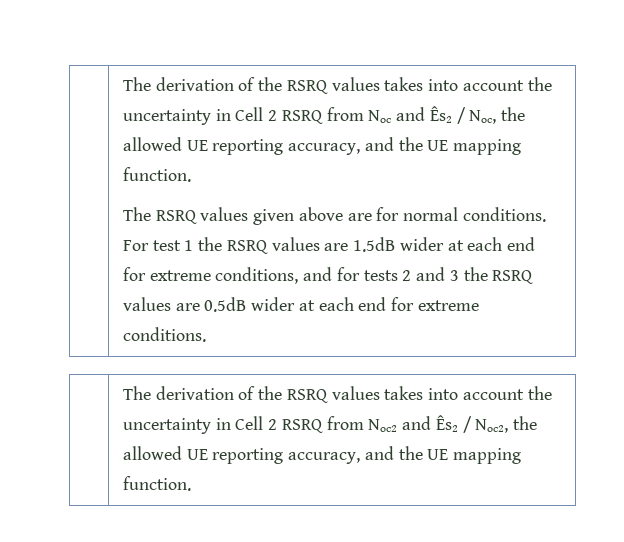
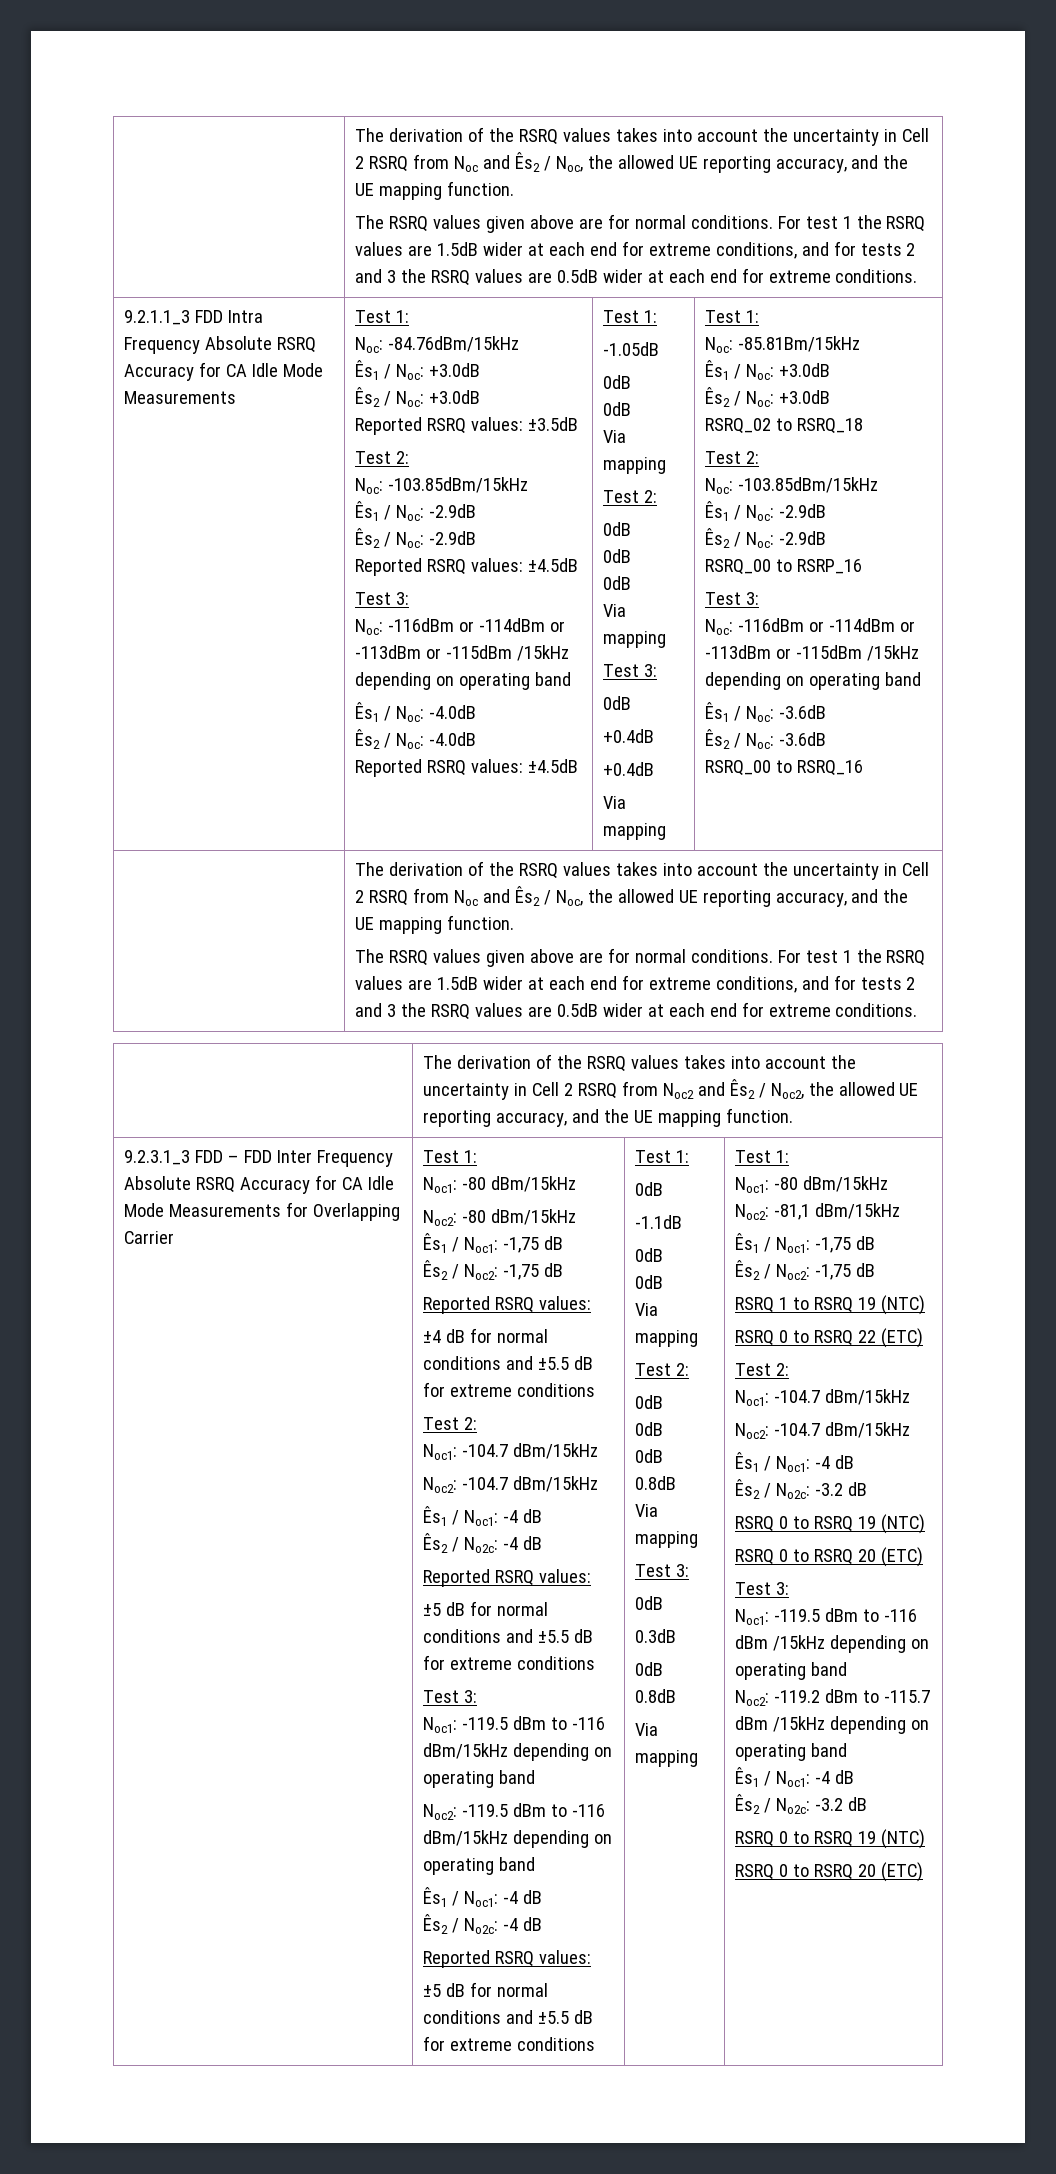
+ 9.2.1.1_3 FDD Intra Frequency Absolute RSRQ Accuracy for CA Idle Mode Measurements | Test 1:
+ Noc: -84.76dBm/15kHz
+ Ês1 / Noc: +3.0dB
+ Ês2 / Noc: +3.0dB
+ Reported RSRQ values: ±3.5dB
+ Test 2:
+ Noc: -103.85dBm/15kHz
+ Ês1 / Noc: -2.9dB
+ Ês2 / Noc: -2.9dB
+ Reported RSRQ values: ±4.5dB
+ Test 3:
+ Noc: -116dBm or -114dBm or -113dBm or -115dBm /15kHz depending on operating band
+ Ês1 / Noc: -4.0dB
+ Ês2 / Noc: -4.0dB
+ Reported RSRQ values: ±4.5dB | Test 1:
+ -1.05dB
+ 0dB
+ 0dB
+ Via mapping
+ Test 2:
+ 0dB
+ 0dB
+ 0dB
+ Via mapping
+ Test 3:
+ 0dB
+ +0.4dB
+ +0.4dB
+ Via mapping | Test 1:
+ Noc: -85.81Bm/15kHz
+ Ês1 / Noc: +3.0dB
+ Ês2 / Noc: +3.0dB
+ RSRQ_02 to RSRQ_18
+ Test 2:
+ Noc: -103.85dBm/15kHz
+ Ês1 / Noc: -2.9dB
+ Ês2 / Noc: -2.9dB
+ RSRQ_00 to RSRP_16
+ Test 3:
+ Noc: -116dBm or -114dBm or -113dBm or -115dBm /15kHz depending on operating band
+ Ês1 / Noc: -3.6dB
+ Ês2 / Noc: -3.6dB
+ RSRQ_00 to RSRQ_16
+ | The derivation of the RSRQ values takes into account the uncertainty in Cell 2 RSRQ from Noc and Ês2 / Noc, the allowed UE reporting accuracy, and the UE mapping function.
+ The RSRQ values given above are for normal conditions. For test 1 the RSRQ values are 1.5dB wider at each end for extreme conditions, and for tests 2 and 3 the RSRQ values are 0.5dB wider at each end for extreme conditions.
+ 9.2.3.1_3 FDD – FDD Inter Frequency Absolute RSRQ Accuracy for CA Idle Mode Measurements for Overlapping Carrier | Test 1:
+ Noc1: -80 dBm/15kHz
+ Noc2: -80 dBm/15kHz
+ Ês1 / Noc1: -1,75 dB
+ Ês2 / Noc2: -1,75 dB
+ Reported RSRQ values:
+ ±4 dB for normal conditions and ±5.5 dB for extreme conditions
+ Test 2:
+ Noc1: -104.7 dBm/15kHz
+ Noc2: -104.7 dBm/15kHz
+ Ês1 / Noc1: -4 dB
+ Ês2 / No2c: -4 dB
+ Reported RSRQ values:
+ ±5 dB for normal conditions and ±5.5 dB for extreme conditions
+ Test 3:
+ Noc1: -119.5 dBm to -116 dBm/15kHz depending on operating band
+ Noc2: -119.5 dBm to -116 dBm/15kHz depending on operating band
+ Ês1 / Noc1: -4 dB
+ Ês2 / No2c: -4 dB
+ Reported RSRQ values:
+ ±5 dB for normal conditions and ±5.5 dB for extreme conditions | Test 1:
+ 0dB
+ -1.1dB
+ 0dB
+ 0dB
+ Via mapping
+ Test 2:
+ 0dB
+ 0dB
+ 0dB
+ 0.8dB
+ Via mapping
+ Test 3:
+ 0dB
+ 0.3dB
+ 0dB
+ 0.8dB
+ Via mapping | Test 1:
+ Noc1: -80 dBm/15kHz
+ Noc2: -81,1 dBm/15kHz
+ Ês1 / Noc1: -1,75 dB
+ Ês2 / Noc2: -1,75 dB
+ RSRQ 1 to RSRQ 19 (NTC)
+ RSRQ 0 to RSRQ 22 (ETC)
+ Test 2:
+ Noc1: -104.7 dBm/15kHz
+ Noc2: -104.7 dBm/15kHz
+ Ês1 / Noc1: -4 dB
+ Ês2 / No2c: -3.2 dB
+ RSRQ 0 to RSRQ 19 (NTC)
+ RSRQ 0 to RSRQ 20 (ETC)
+ Test 3:
+ Noc1: -119.5 dBm to -116 dBm /15kHz depending on operating band
+ Noc2: -119.2 dBm to -115.7 dBm /15kHz depending on operating band
+ Ês1 / Noc1: -4 dB
+ Ês2 / No2c: -3.2 dB
+ RSRQ 0 to RSRQ 19 (NTC)
+ RSRQ 0 to RSRQ 20 (ETC)

